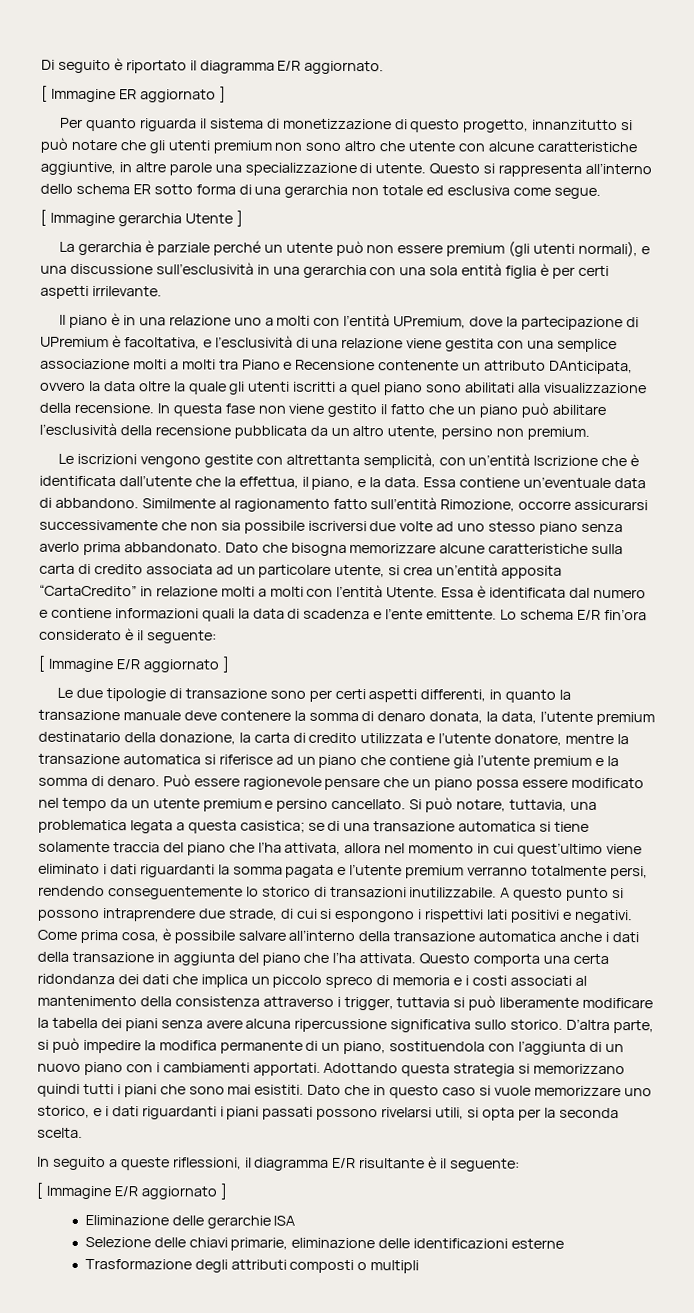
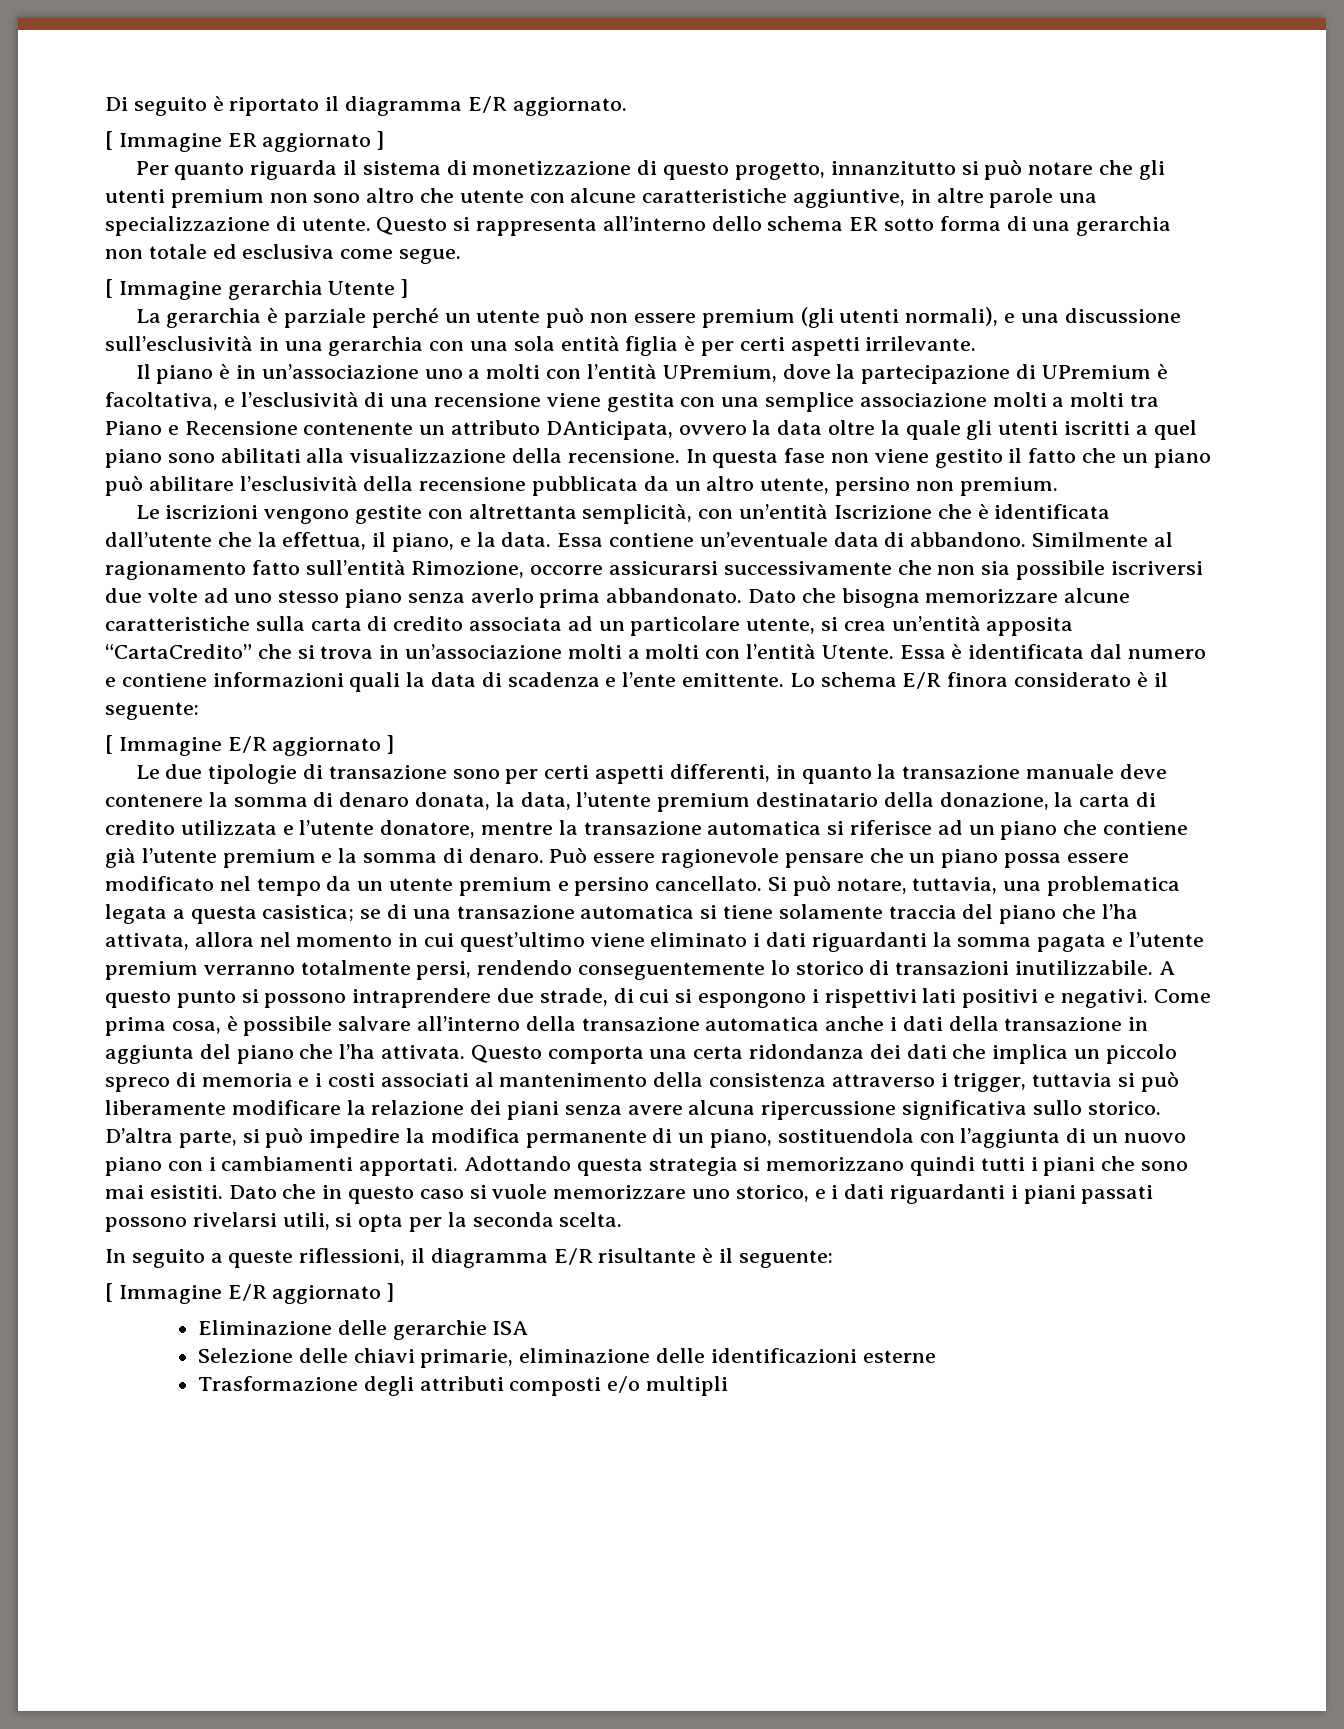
- Il piano è in una relazione uno a molti con l’entità UPremium, dove la partecipazione di UPremium è facoltativa, e l’esclusività di una relazione viene gestita con una semplice associazione molti a molti tra Piano e Recensione contenente un attributo DAnticipata, ovvero la data oltre la quale gli utenti iscritti a quel piano sono abilitati alla visualizzazione della recensione.
+ Il piano è in un’associazione uno a molti con l’entità UPremium, dove la partecipazione di UPremium è facoltativa, e l’esclusività di una recensione viene gestita con una semplice associazione molti a molti tra Piano e Recensione contenente un attributo DAnticipata, ovvero la data oltre la quale gli utenti iscritti a quel piano sono abilitati alla visualizzazione della recensione.
- Dato che bisogna memorizzare alcune caratteristiche sulla carta di credito associata ad un particolare utente, si crea un’entità apposita “CartaCredito” in relazione molti a molti con l’entità Utente.
+ Dato che bisogna memorizzare alcune caratteristiche sulla carta di credito associata ad un particolare utente, si crea un’entità apposita “CartaCredito” che si trova in un’associazione molti a molti con l’entità Utente.
- Lo schema E/R fin’ora considerato è il seguente:
+ Lo schema E/R finora considerato è il seguente:
- Questo comporta una certa ridondanza dei dati che implica un piccolo spreco di memoria e i costi associati al mantenimento della consistenza attraverso i trigger, tuttavia si può liberamente modificare la tabella dei piani senza avere alcuna ripercussione significativa sullo storico.
+ Questo comporta una certa ridondanza dei dati che implica un piccolo spreco di memoria e i costi associati al mantenimento della consistenza attraverso i trigger, tuttavia si può liberamente modificare la relazione dei piani senza avere alcuna ripercussione significativa sullo storico.
- Trasformazione degli attributi composti o multipli
+ Trasformazione degli attributi composti e/o multipli

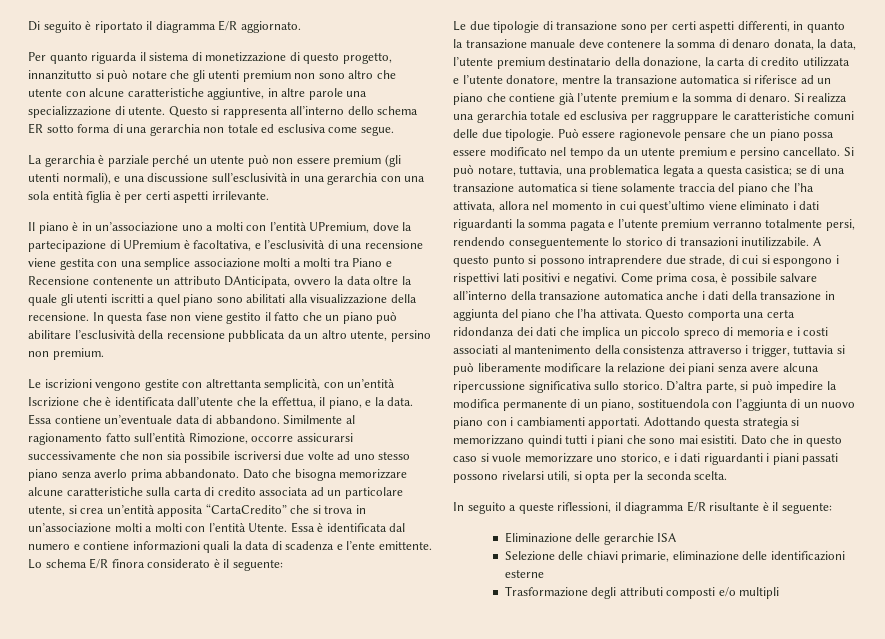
- [ Immagine ER aggiornato ]
- [ Immagine gerarchia Utente ]
  Lo schema E/R finora considerato è il seguente:
- [ Immagine E/R aggiornato ]
+ Si realizza una gerarchia totale ed esclusiva per raggruppare le caratteristiche comuni delle due tipologie.
  In seguito a queste riflessioni, il diagramma E/R risultante è il seguente:
- [ Immagine E/R aggiornato ]

